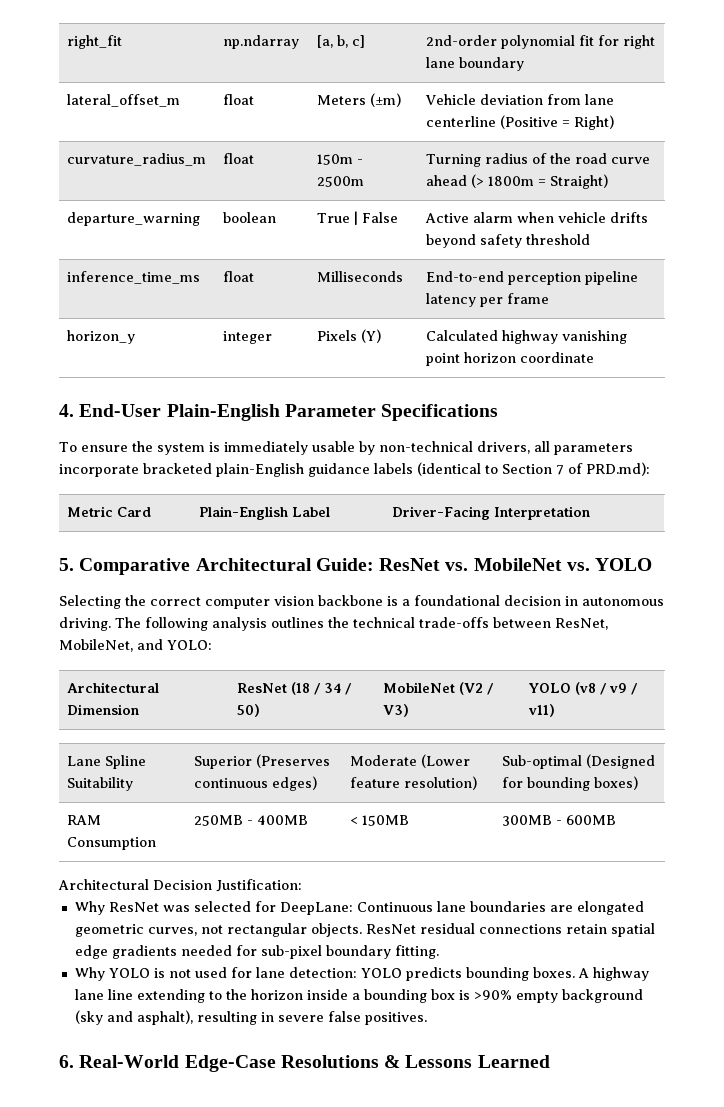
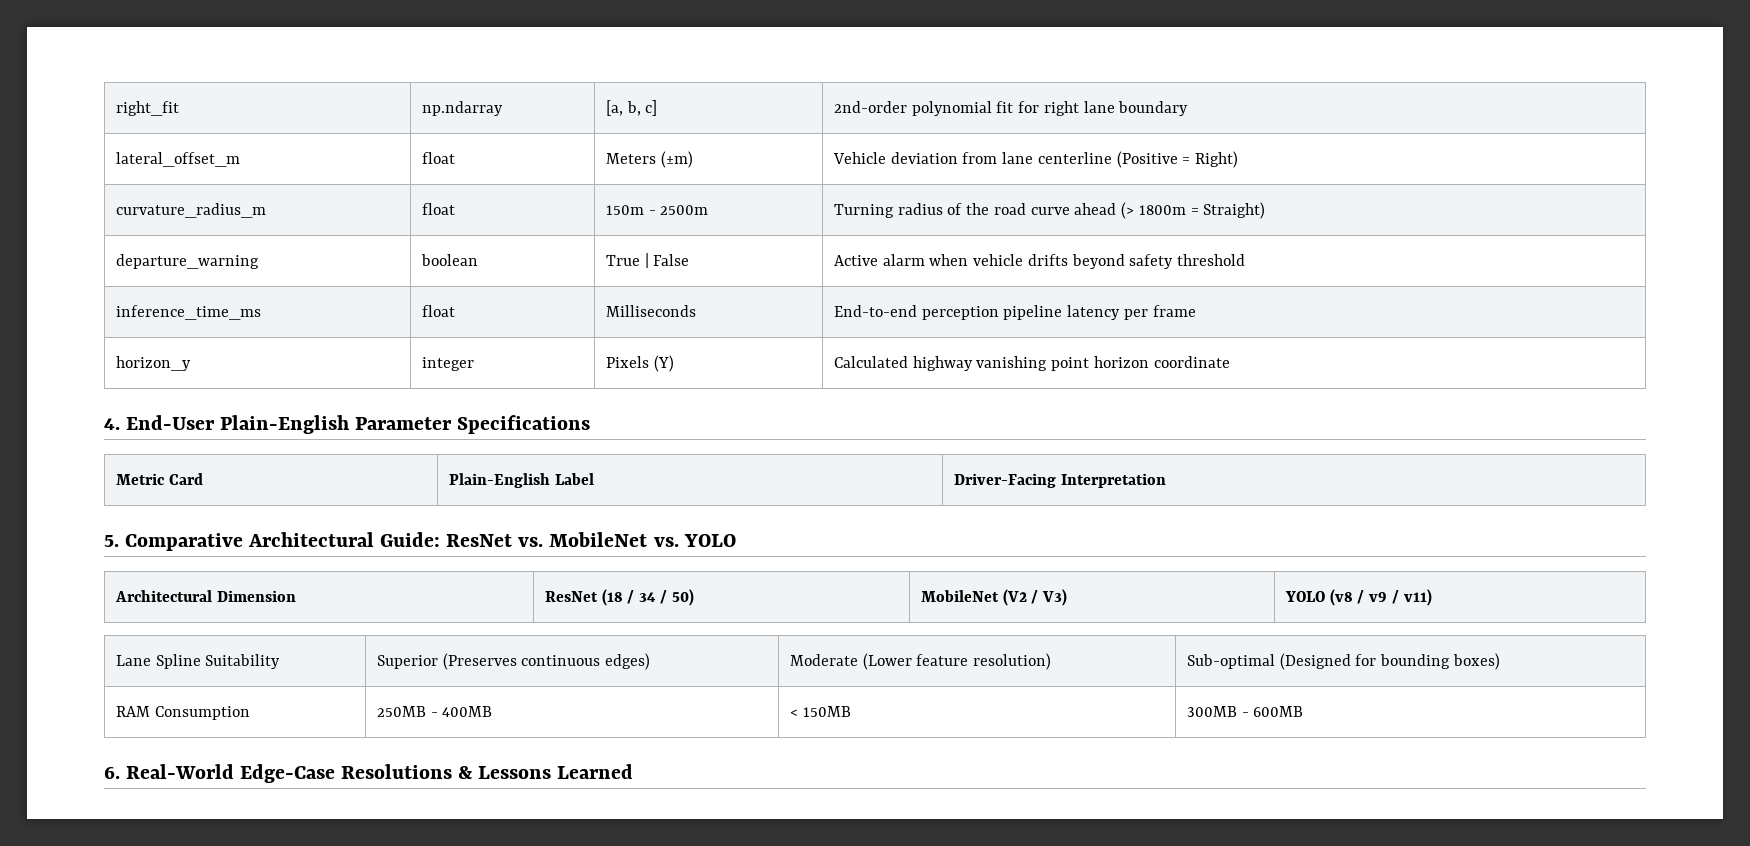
- To ensure the system is immediately usable by non-technical drivers, all parameters incorporate bracketed plain-English guidance labels (identical to Section 7 of PRD.md):
- Selecting the correct computer vision backbone is a foundational decision in autonomous driving. The following analysis outlines the technical trade-offs between ResNet, MobileNet, and YOLO:
- Architectural Decision Justification:
- Why ResNet was selected for DeepLane: Continuous lane boundaries are elongated geometric curves, not rectangular objects. ResNet residual connections retain spatial edge gradients needed for sub-pixel boundary fitting.
- Why YOLO is not used for lane detection: YOLO predicts bounding boxes. A highway lane line extending to the horizon inside a bounding box is >90% empty background (sky and asphalt), resulting in severe false positives.

